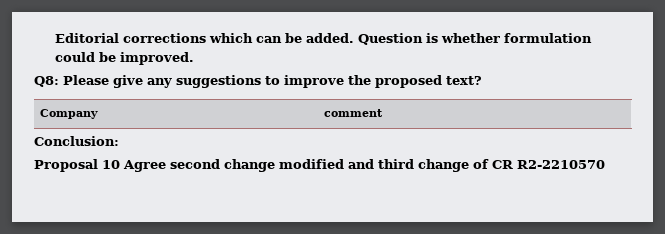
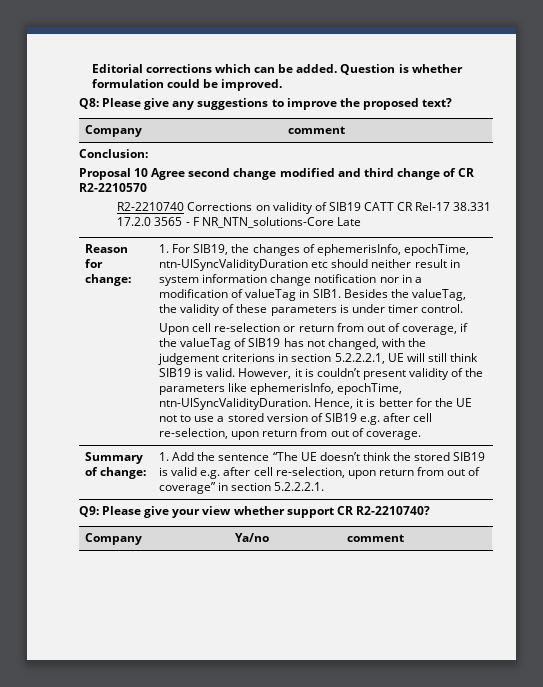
+ R2-2210740 Corrections on validity of SIB19 CATT CR Rel-17 38.331 17.2.0 3565 - F NR_NTN_solutions-Core Late
+ Reason for change: | 1. For SIB19, the changes of ephemerisInfo, epochTime, ntn-UlSyncValidityDuration etc should neither result in system information change notification nor in a modification of valueTag in SIB1. Besides the valueTag, the validity of these parameters is under timer control.
+ Upon cell re-selection or return from out of coverage, if the valueTag of SIB19 has not changed, with the judgement criterions in section 5.2.2.2.1, UE will still think SIB19 is valid. However, it is couldn’t present validity of the parameters like ephemerisInfo, epochTime, ntn-UlSyncValidityDuration. Hence, it is better for the UE not to use a stored version of SIB19 e.g. after cell re-selection, upon return from out of coverage.
+ Summary of change: | 1. Add the sentence “The UE doesn’t think the stored SIB19 is valid e.g. after cell re-selection, upon return from out of coverage” in section 5.2.2.2.1.
+ Q9: Please give your view whether support CR R2-2210740?
+ Company | Ya/no | comment

